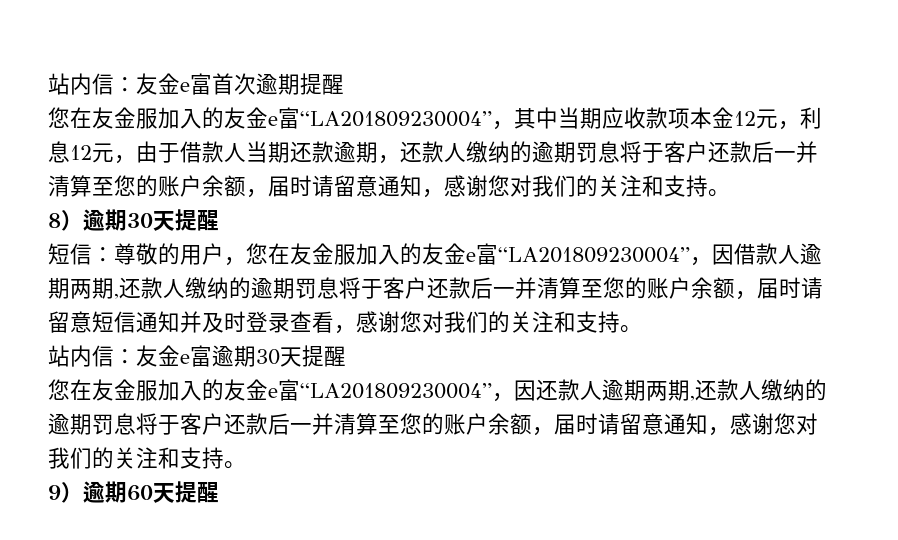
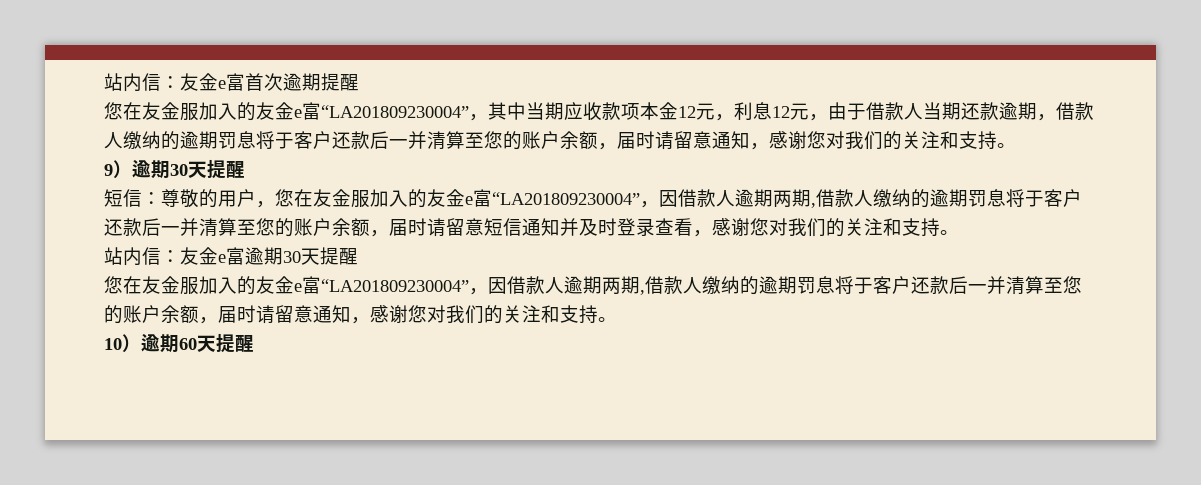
- 您在友金服加入的友金e富“LA201809230004”，其中当期应收款项本金12元，利息12元，由于借款人当期还款逾期，还款人缴纳的逾期罚息将于客户还款后一并清算至您的账户余额，届时请留意通知，感谢您对我们的关注和支持。
+ 您在友金服加入的友金e富“LA201809230004”，其中当期应收款项本金12元，利息12元，由于借款人当期还款逾期，借款人缴纳的逾期罚息将于客户还款后一并清算至您的账户余额，届时请留意通知，感谢您对我们的关注和支持。
- 8）逾期30天提醒
+ 9）逾期30天提醒
- 短信：尊敬的用户，您在友金服加入的友金e富“LA201809230004”，因借款人逾期两期,还款人缴纳的逾期罚息将于客户还款后一并清算至您的账户余额，届时请留意短信通知并及时登录查看，感谢您对我们的关注和支持。
+ 短信：尊敬的用户，您在友金服加入的友金e富“LA201809230004”，因借款人逾期两期,借款人缴纳的逾期罚息将于客户还款后一并清算至您的账户余额，届时请留意短信通知并及时登录查看，感谢您对我们的关注和支持。
- 您在友金服加入的友金e富“LA201809230004”，因还款人逾期两期,还款人缴纳的逾期罚息将于客户还款后一并清算至您的账户余额，届时请留意通知，感谢您对我们的关注和支持。
+ 您在友金服加入的友金e富“LA201809230004”，因借款人逾期两期,借款人缴纳的逾期罚息将于客户还款后一并清算至您的账户余额，届时请留意通知，感谢您对我们的关注和支持。
- 9）逾期60天提醒
+ 10）逾期60天提醒

